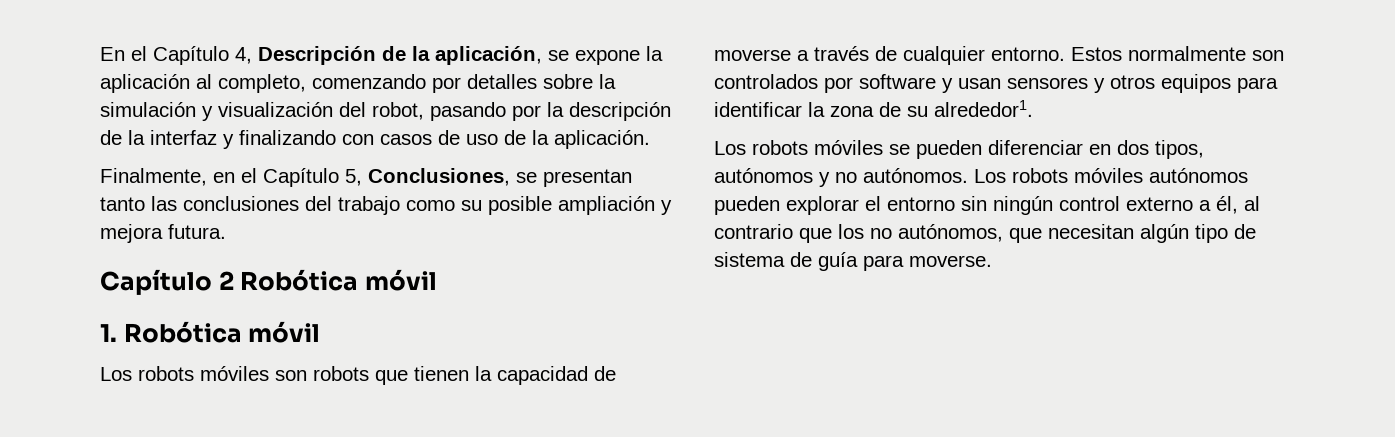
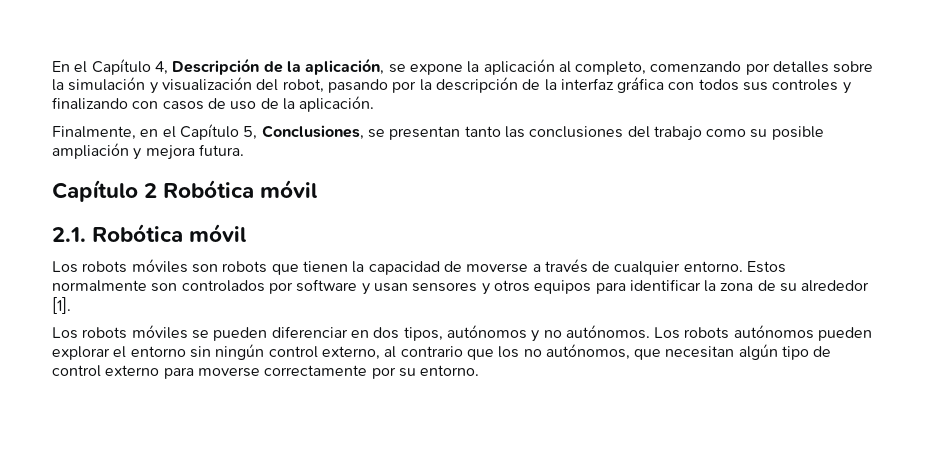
- En el Capítulo 4, Descripción de la aplicación, se expone la aplicación al completo, comenzando por detalles sobre la simulación y visualización del robot, pasando por la descripción de la interfaz y finalizando con casos de uso de la aplicación.
+ En el Capítulo 4, Descripción de la aplicación, se expone la aplicación al completo, comenzando por detalles sobre la simulación y visualización del robot, pasando por la descripción de la interfaz gráfica con todos sus controles y finalizando con casos de uso de la aplicación.
- 1. Robótica móvil
+ 2.1. Robótica móvil
- Estos normalmente son controlados por software y usan sensores y otros equipos para identificar la zona de su alrededor1.
+ Estos normalmente son controlados por software y usan sensores y otros equipos para identificar la zona de su alrededor [1].
- Los robots móviles autónomos pueden explorar el entorno sin ningún control externo a él, al contrario que los no autónomos, que necesitan algún tipo de sistema de guía para moverse.
+ Los robots autónomos pueden explorar el entorno sin ningún control externo, al contrario que los no autónomos, que necesitan algún tipo de control externo para moverse correctamente por su entorno.

